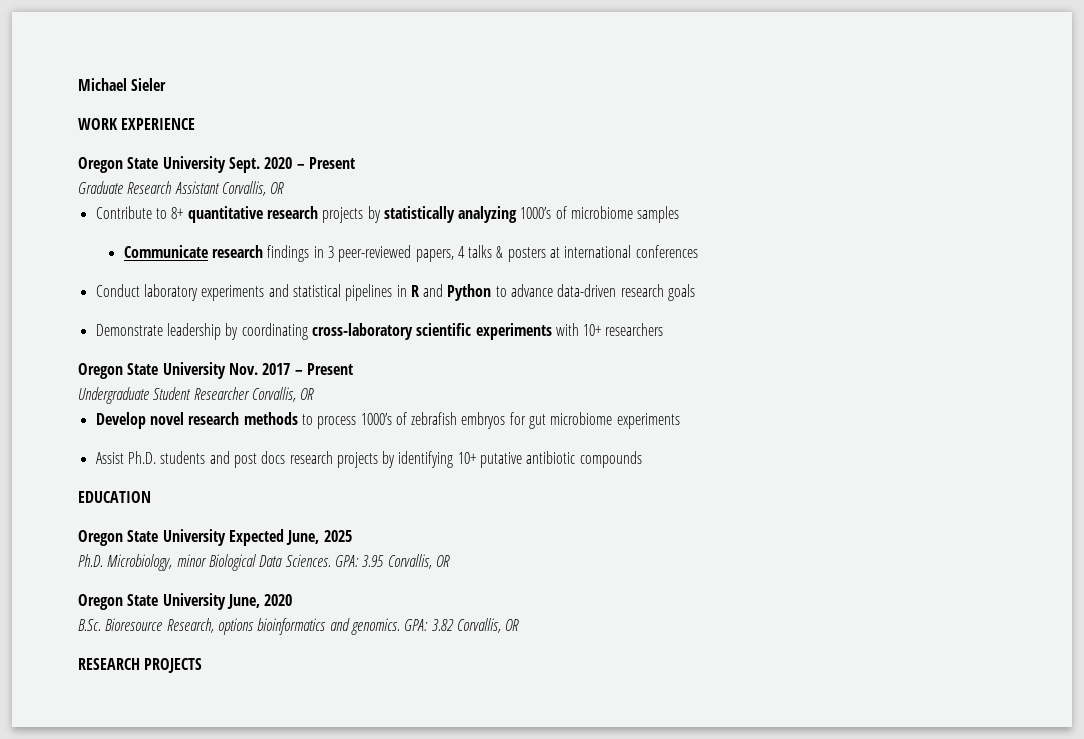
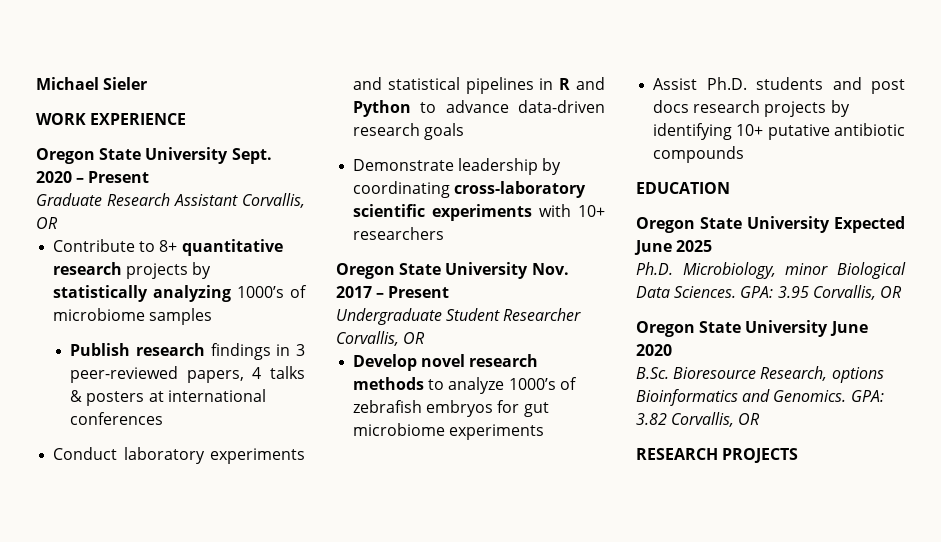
- Communicate research findings in 3 peer-reviewed papers, 4 talks & posters at international conferences
+ Publish research findings in 3 peer-reviewed papers, 4 talks & posters at international conferences
- Develop novel research methods to process 1000’s of zebrafish embryos for gut microbiome experiments
+ Develop novel research methods to analyze 1000’s of zebrafish embryos for gut microbiome experiments
- Oregon State University Expected June, 2025
+ Oregon State University Expected June 2025
- Oregon State University June, 2020
+ Oregon State University June 2020
- B.Sc. Bioresource Research, options bioinformatics and genomics.
+ B.Sc. Bioresource Research, options Bioinformatics and Genomics.

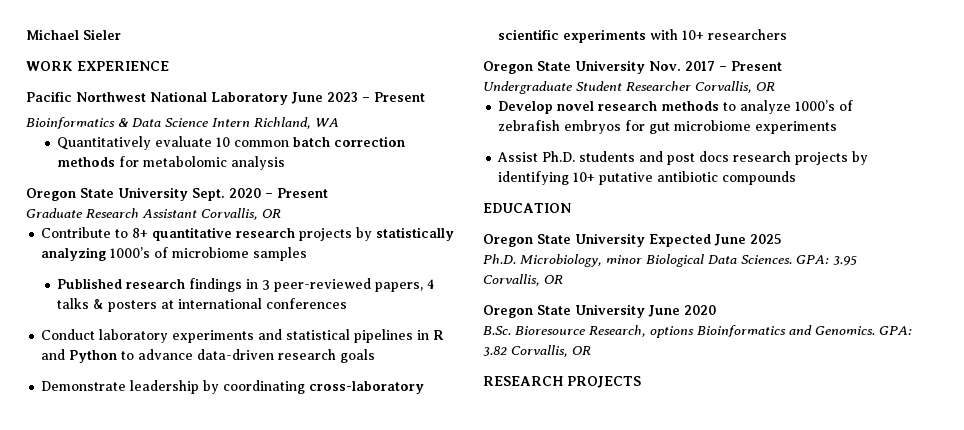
+ Pacific Northwest National Laboratory June 2023 – Present
+ Bioinformatics & Data Science Intern Richland, WA
+ Quantitatively evaluate 10 common batch correction methods for metabolomic analysis
- Publish research findings in 3 peer-reviewed papers, 4 talks & posters at international conferences
+ Published research findings in 3 peer-reviewed papers, 4 talks & posters at international conferences

